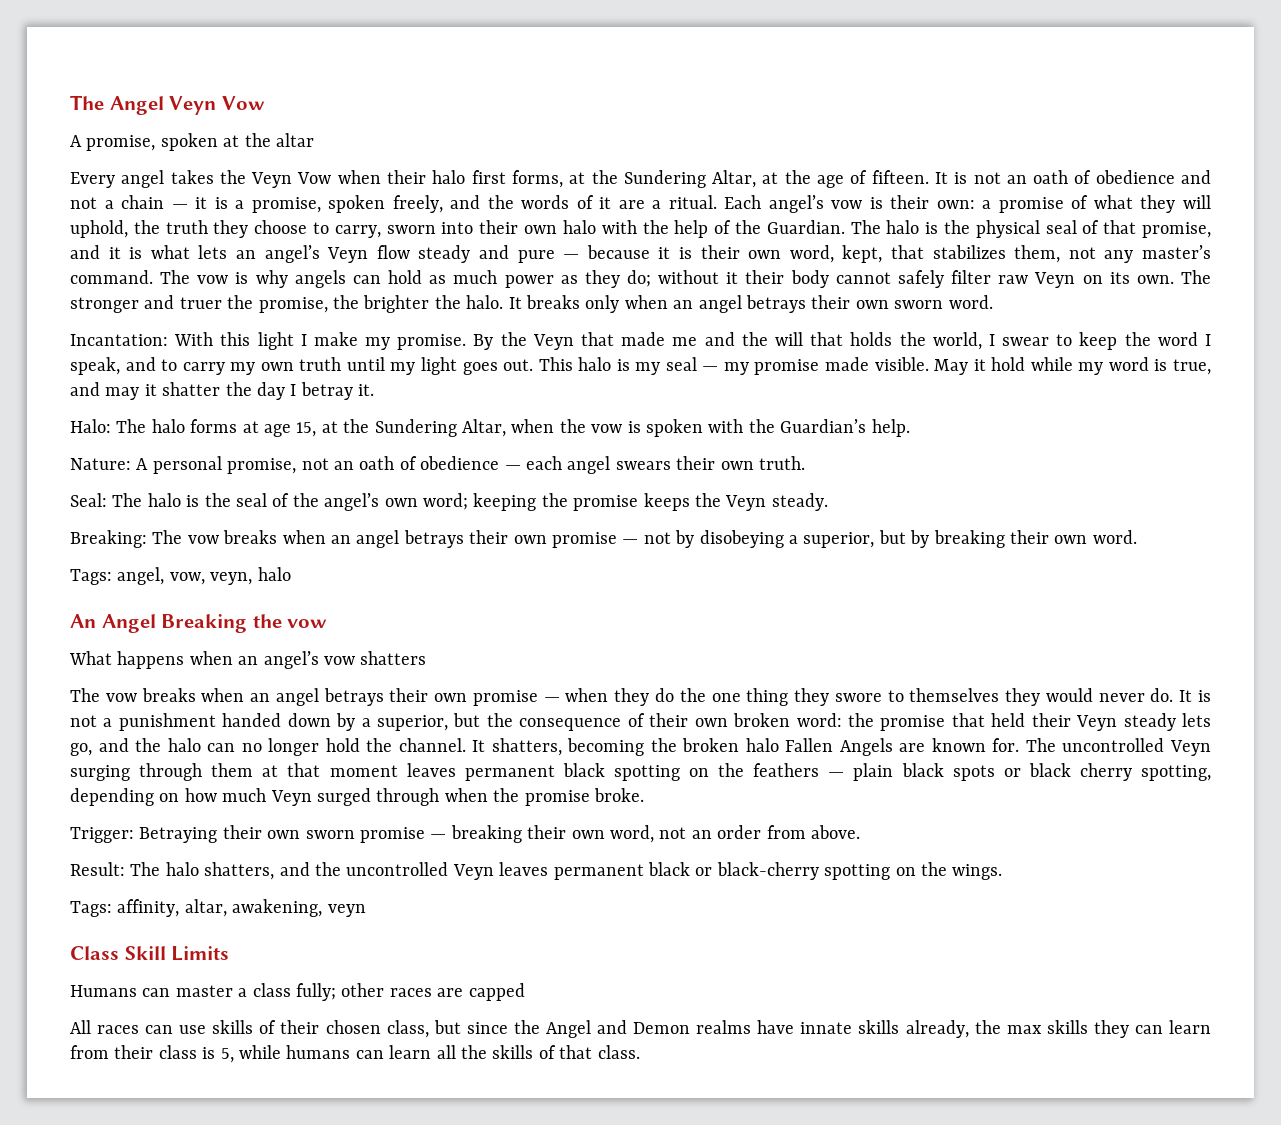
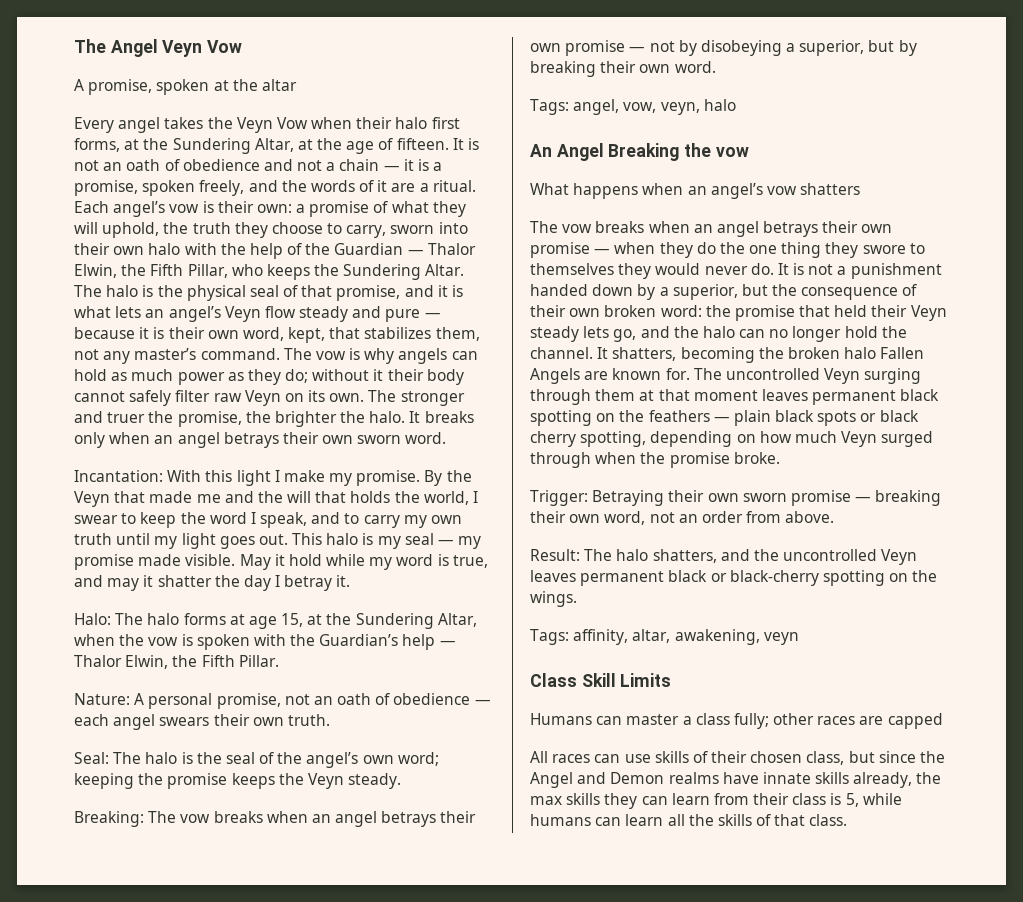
- Each angel’s vow is their own: a promise of what they will uphold, the truth they choose to carry, sworn into their own halo with the help of the Guardian.
+ Each angel’s vow is their own: a promise of what they will uphold, the truth they choose to carry, sworn into their own halo with the help of the Guardian — Thalor Elwin, the Fifth Pillar, who keeps the Sundering Altar.
- Halo: The halo forms at age 15, at the Sundering Altar, when the vow is spoken with the Guardian’s help.
+ Halo: The halo forms at age 15, at the Sundering Altar, when the vow is spoken with the Guardian’s help — Thalor Elwin, the Fifth Pillar.

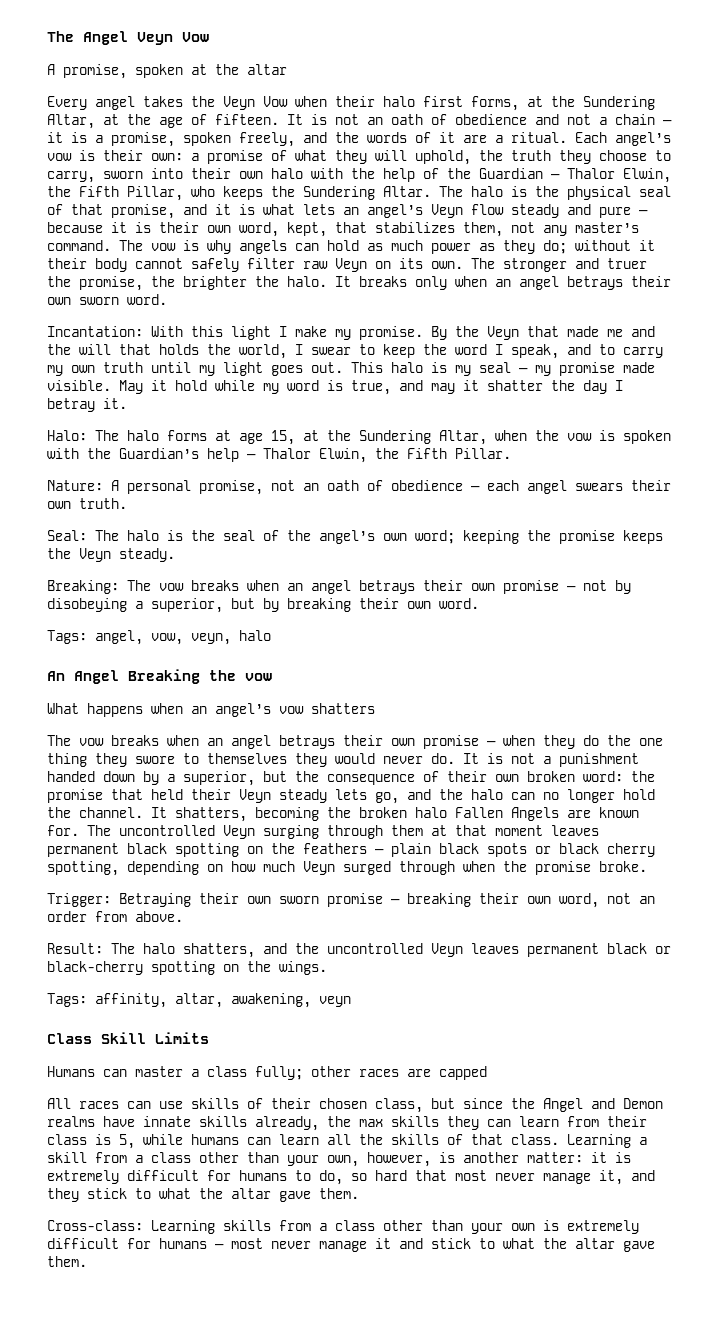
+ Learning a skill from a class other than your own, however, is another matter: it is extremely difficult for humans to do, so hard that most never manage it, and they stick to what the altar gave them.
+ Cross-class: Learning skills from a class other than your own is extremely difficult for humans — most never manage it and stick to what the altar gave them.

